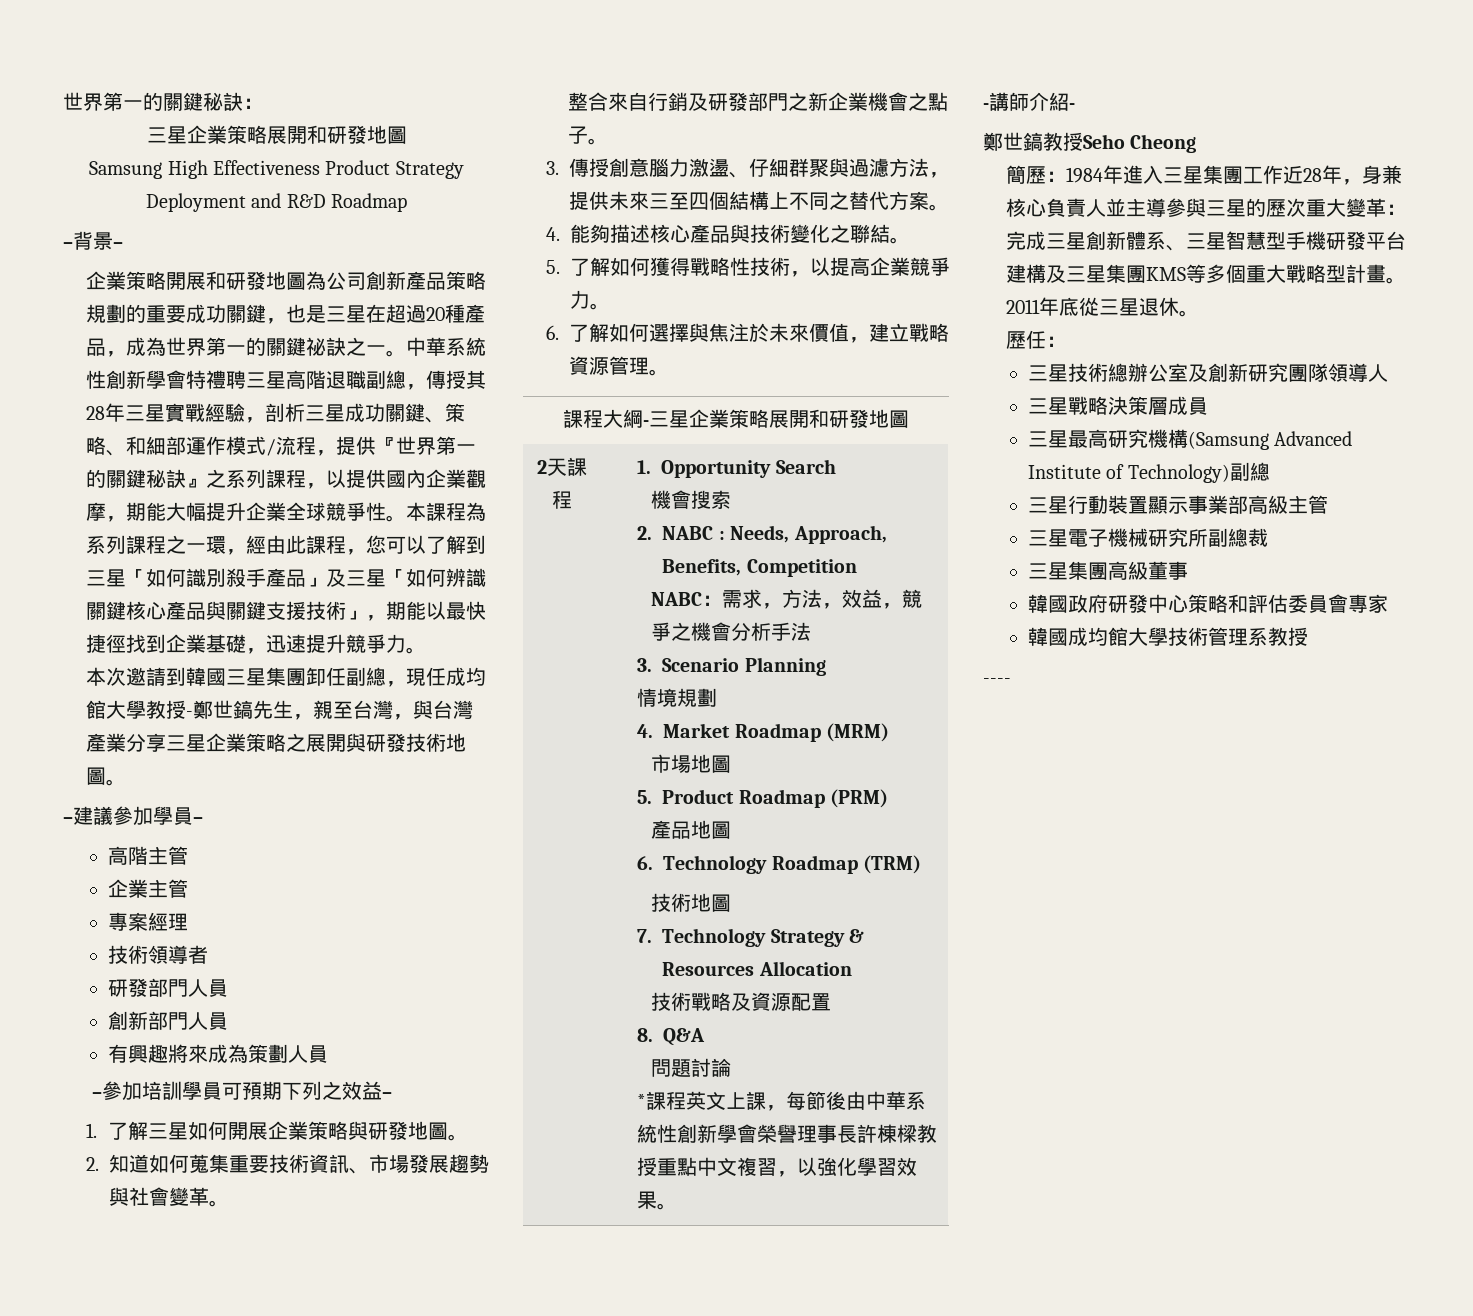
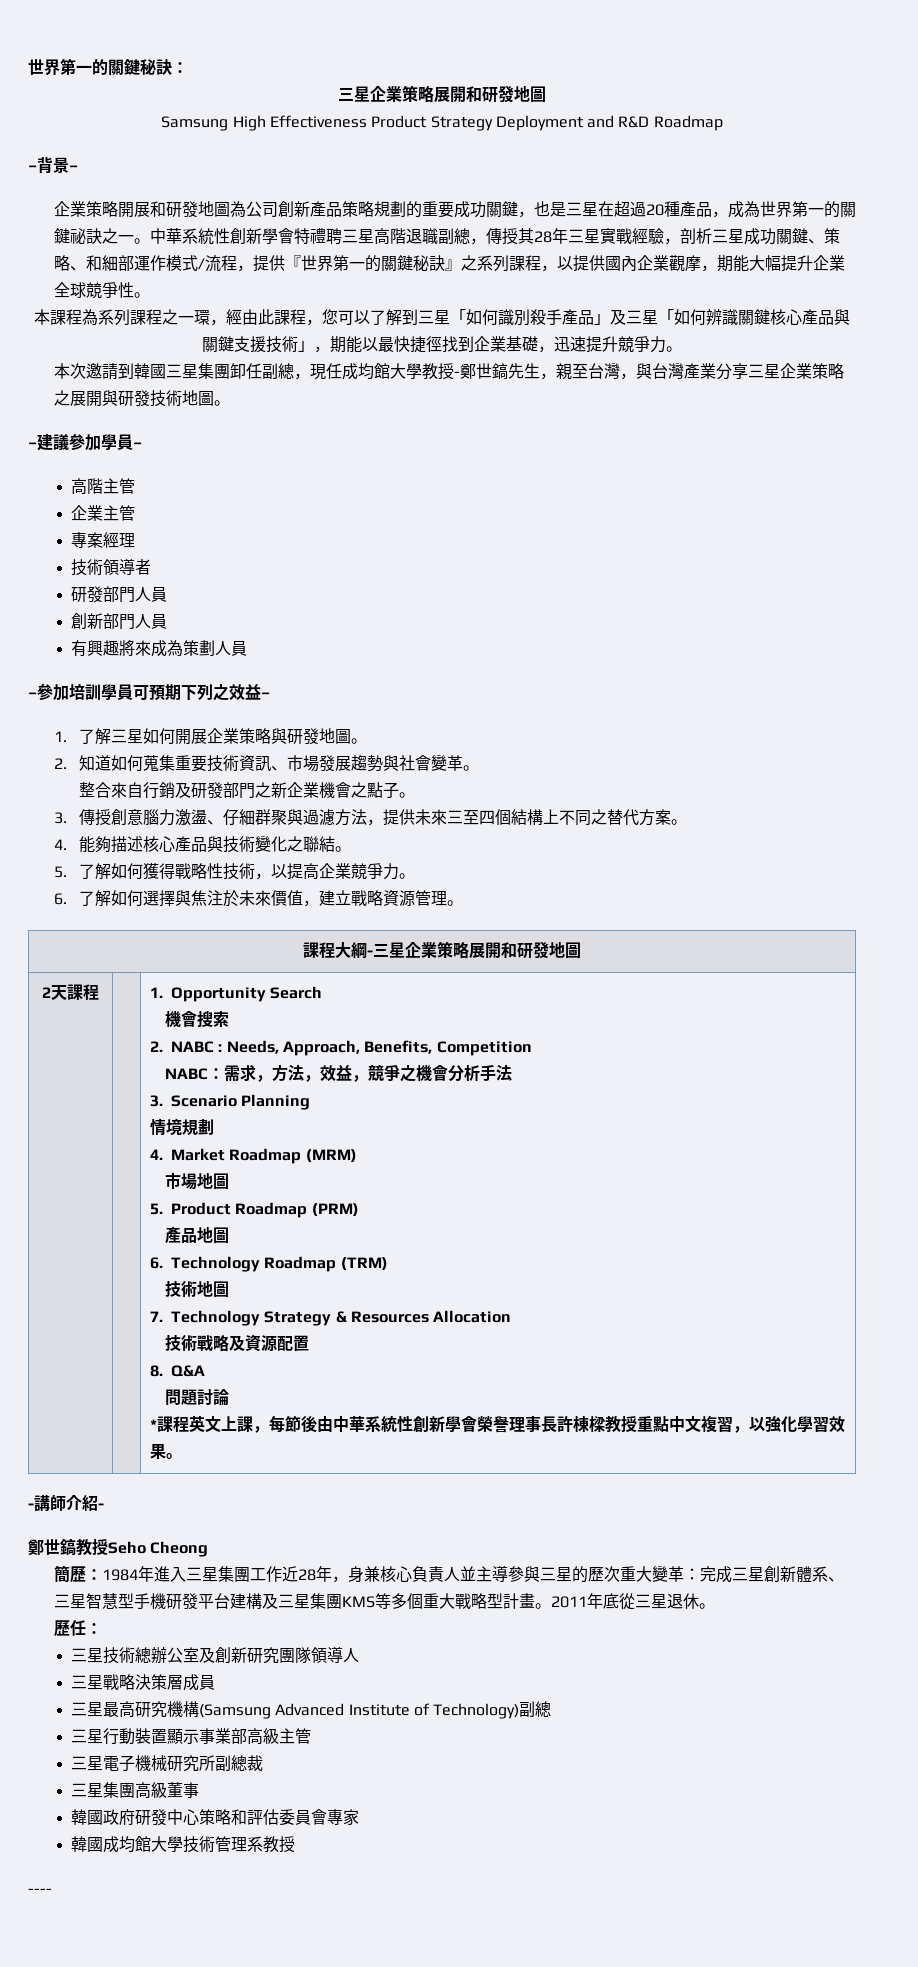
- 中華系統性創新學會特禮聘三星高階退職副總，傳授其28年三星實戰經驗，剖析三星成功關鍵、策略、和細部運作模式/流程，提供『世界第一的關鍵秘訣』之系列課程，以提供國內企業觀摩，期能大幅提升企業全球競爭性。本課程為系列課程之一環，經由此課程，您可以了解到三星「如何識別殺手產品」及三星「如何辨識關鍵核心產品與關鍵支援技術」，期能以最快捷徑找到企業基礎，迅速提升競爭力。
+ 中華系統性創新學會特禮聘三星高階退職副總，傳授其28年三星實戰經驗，剖析三星成功關鍵、策略、和細部運作模式/流程，提供『世界第一的關鍵秘訣』之系列課程，以提供國內企業觀摩，期能大幅提升企業全球競爭性。
+ 本課程為系列課程之一環，經由此課程，您可以了解到三星「如何識別殺手產品」及三星「如何辨識關鍵核心產品與關鍵支援技術」，期能以最快捷徑找到企業基礎，迅速提升競爭力。

